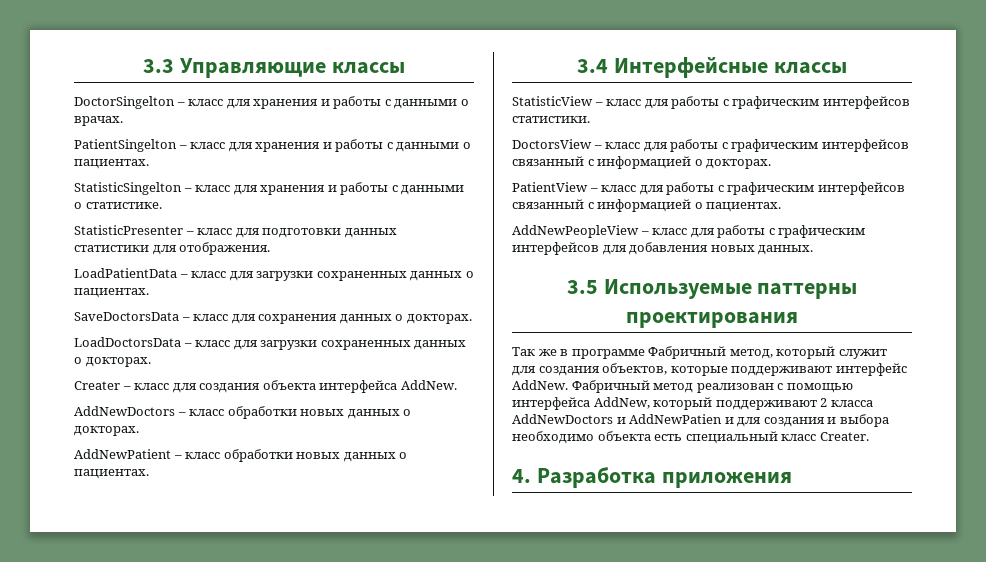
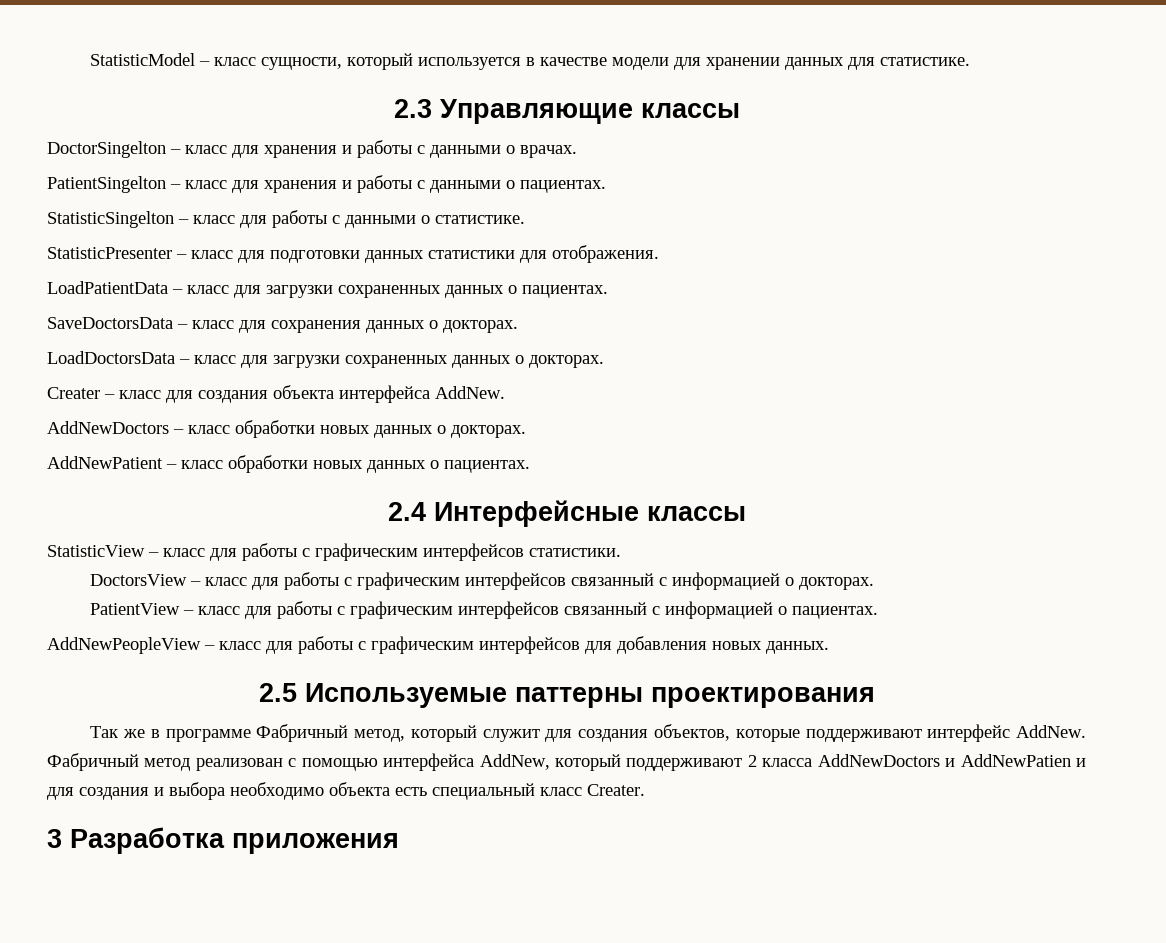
- 3.3 Управляющие классы
+ StatisticModel – класс сущности, который используется в качестве модели для хранении данных для статистике.
+ 2.3 Управляющие классы
- StatisticSingelton – класс для хранения и работы с данными о статистике.
+ StatisticSingelton – класс для работы с данными о статистике.
- 3.4 Интерфейсные классы
+ 2.4 Интерфейсные классы
- 3.5 Используемые паттерны проектирования
+ 2.5 Используемые паттерны проектирования
- 4. Разработка приложения
+ 3 Разработка приложения

